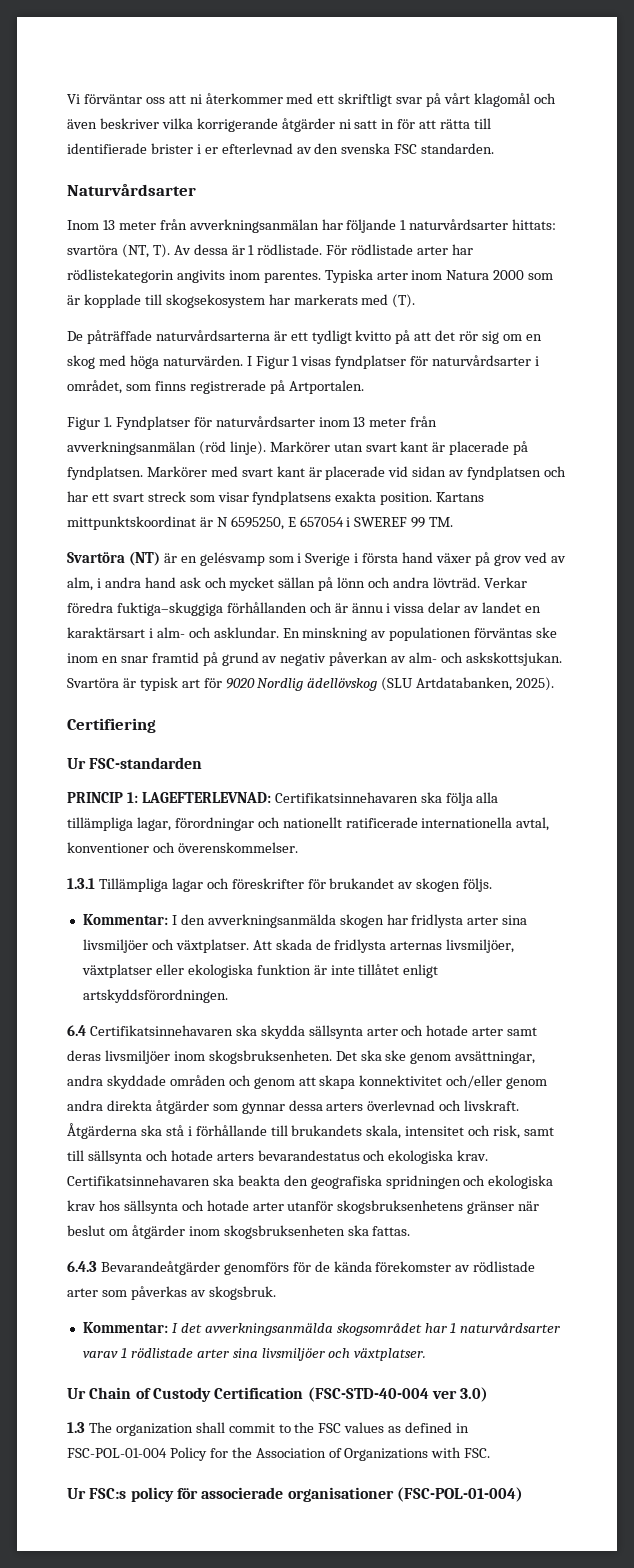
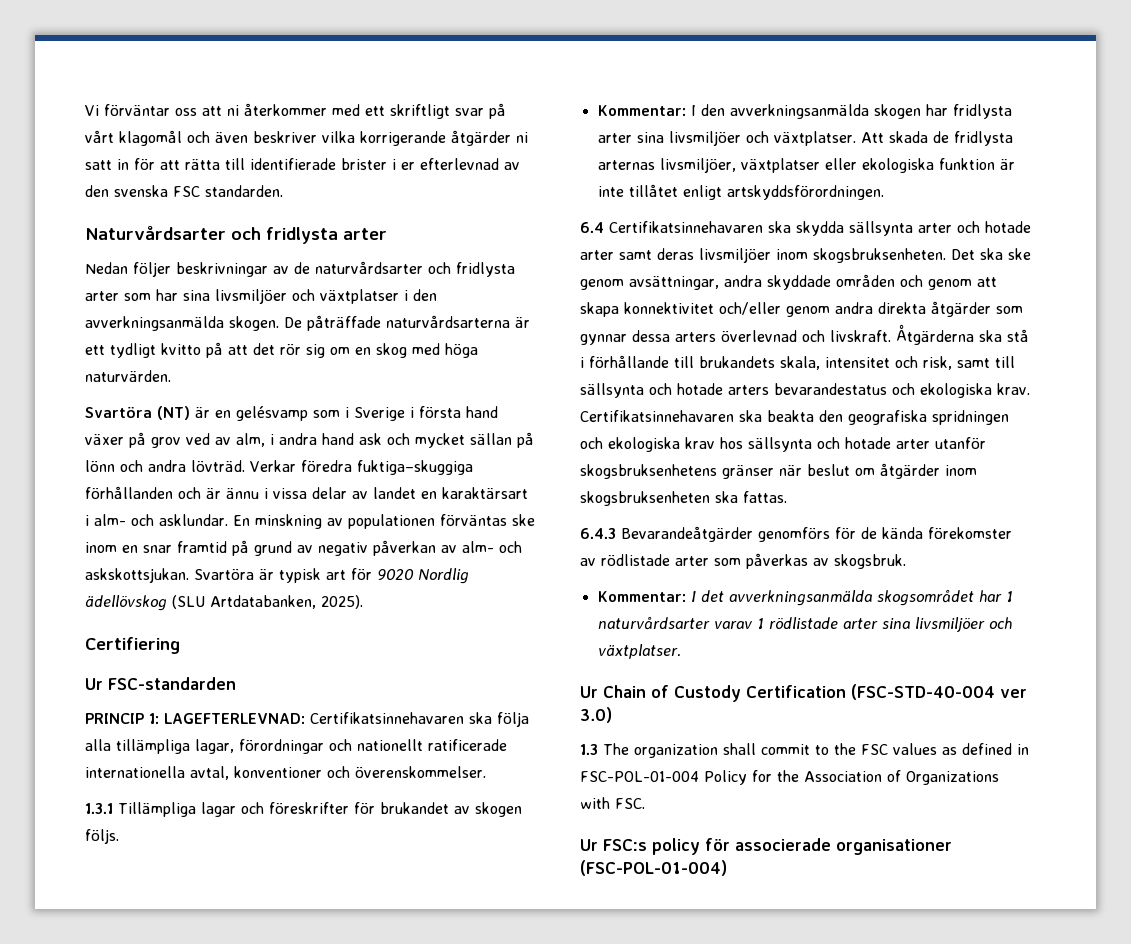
- Naturvårdsarter
- Inom 13 meter från avverkningsanmälan har följande 1 naturvårdsarter hittats: svartöra (NT, T). Av dessa är 1 rödlistade. För rödlistade arter har rödlistekategorin angivits inom parentes. Typiska arter inom Natura 2000 som är kopplade till skogsekosystem har markerats med (T).
- De påträffade naturvårdsarterna är ett tydligt kvitto på att det rör sig om en skog med höga naturvärden. I Figur 1 visas fyndplatser för naturvårdsarter i området, som finns registrerade på Artportalen.
- Figur 1. Fyndplatser för naturvårdsarter inom 13 meter från avverkningsanmälan (röd linje). Markörer utan svart kant är placerade på fyndplatsen. Markörer med svart kant är placerade vid sidan av fyndplatsen och har ett svart streck som visar fyndplatsens exakta position. Kartans mittpunktskoordinat är N 6595250, E 657054 i SWEREF 99 TM.
+ Naturvårdsarter och fridlysta arter
+ Nedan följer beskrivningar av de naturvårdsarter och fridlysta arter som har sina livsmiljöer och växtplatser i den avverkningsanmälda skogen. De påträffade naturvårdsarterna är ett tydligt kvitto på att det rör sig om en skog med höga naturvärden.

